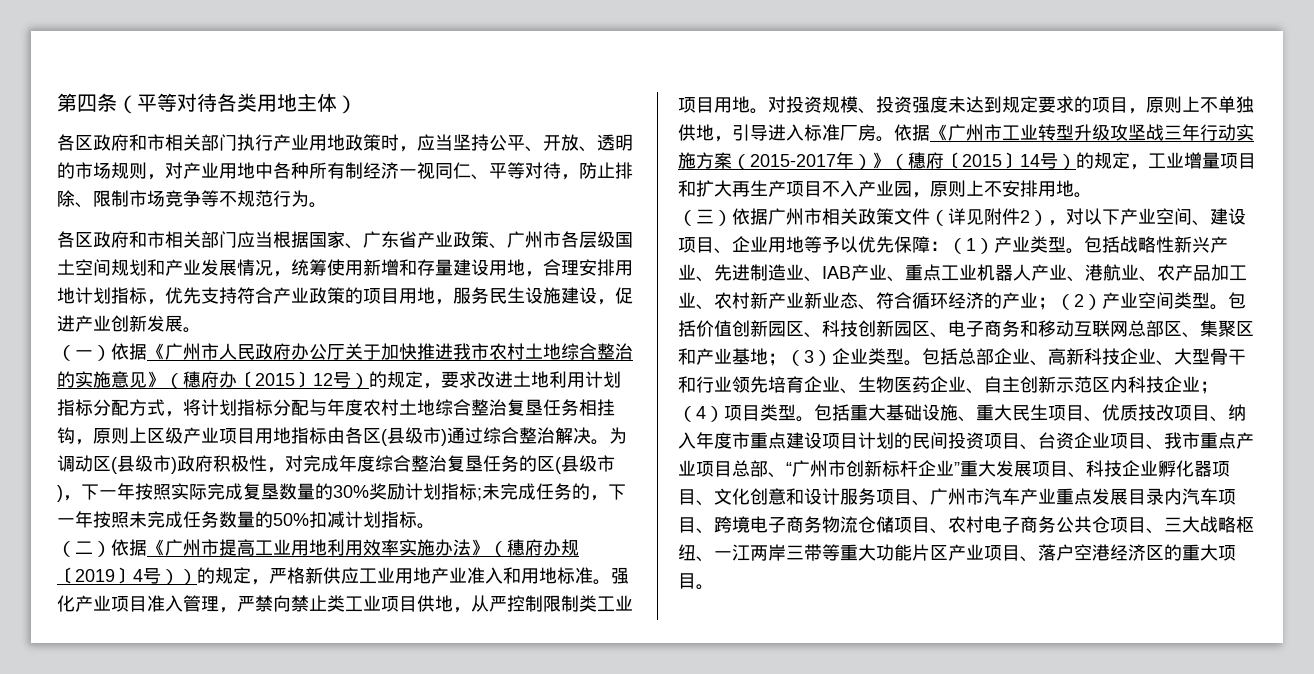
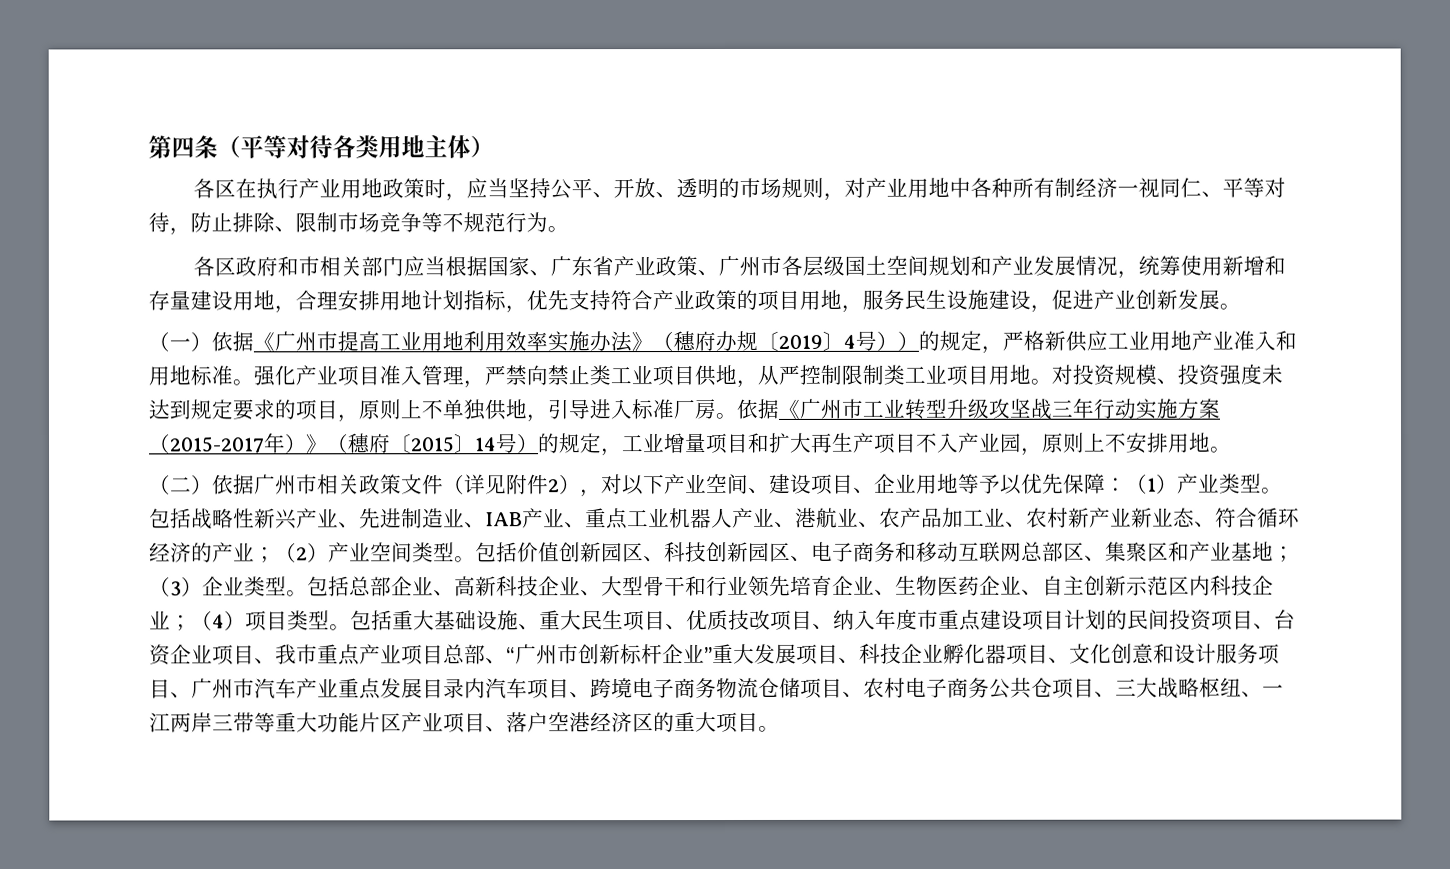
- 各区政府和市相关部门执行产业用地政策时，应当坚持公平、开放、透明的市场规则，对产业用地中各种所有制经济一视同仁、平等对待，防止排除、限制市场竞争等不规范行为。
+ 各区在执行产业用地政策时，应当坚持公平、开放、透明的市场规则，对产业用地中各种所有制经济一视同仁、平等对待，防止排除、限制市场竞争等不规范行为。
- （一）依据《广州市人民政府办公厅关于加快推进我市农村土地综合整治的实施意见》（穗府办〔2015〕12号）的规定，要求改进土地利用计划指标分配方式，将计划指标分配与年度农村土地综合整治复垦任务相挂钩，原则上区级产业项目用地指标由各区(县级市)通过综合整治解决。为调动区(县级市)政府积极性，对完成年度综合整治复垦任务的区(县级市)，下一年按照实际完成复垦数量的30%奖励计划指标;未完成任务的，下一年按照未完成任务数量的50%扣减计划指标。
- （二）依据《广州市提高工业用地利用效率实施办法》（穗府办规〔2019〕4号））的规定，严格新供应工业用地产业准入和用地标准。
+ （一）依据《广州市提高工业用地利用效率实施办法》（穗府办规〔2019〕4号））的规定，严格新供应工业用地产业准入和用地标准。
- （三）依据广州市相关政策文件（详见附件2），对以下产业空间、建设项目、企业用地等予以优先保障：（1）产业类型。
+ （二）依据广州市相关政策文件（详见附件2），对以下产业空间、建设项目、企业用地等予以优先保障：（1）产业类型。

